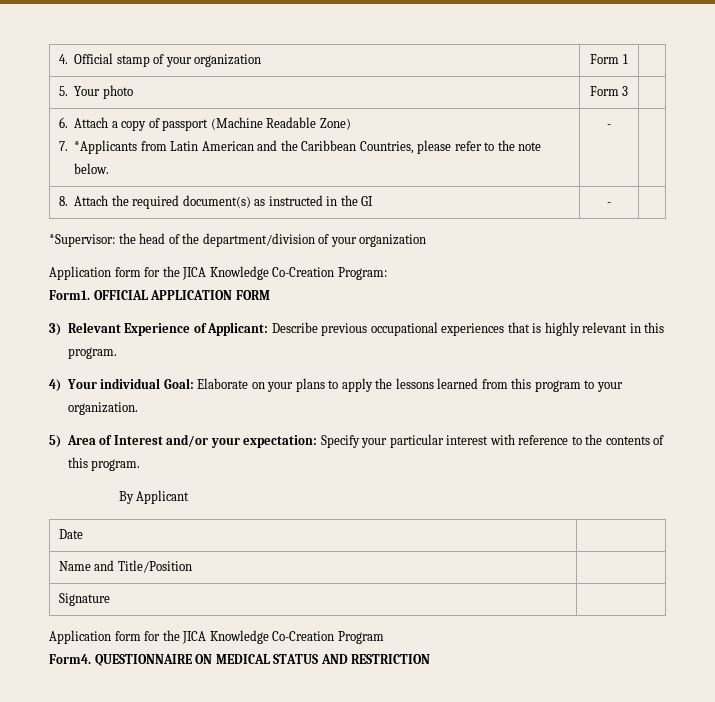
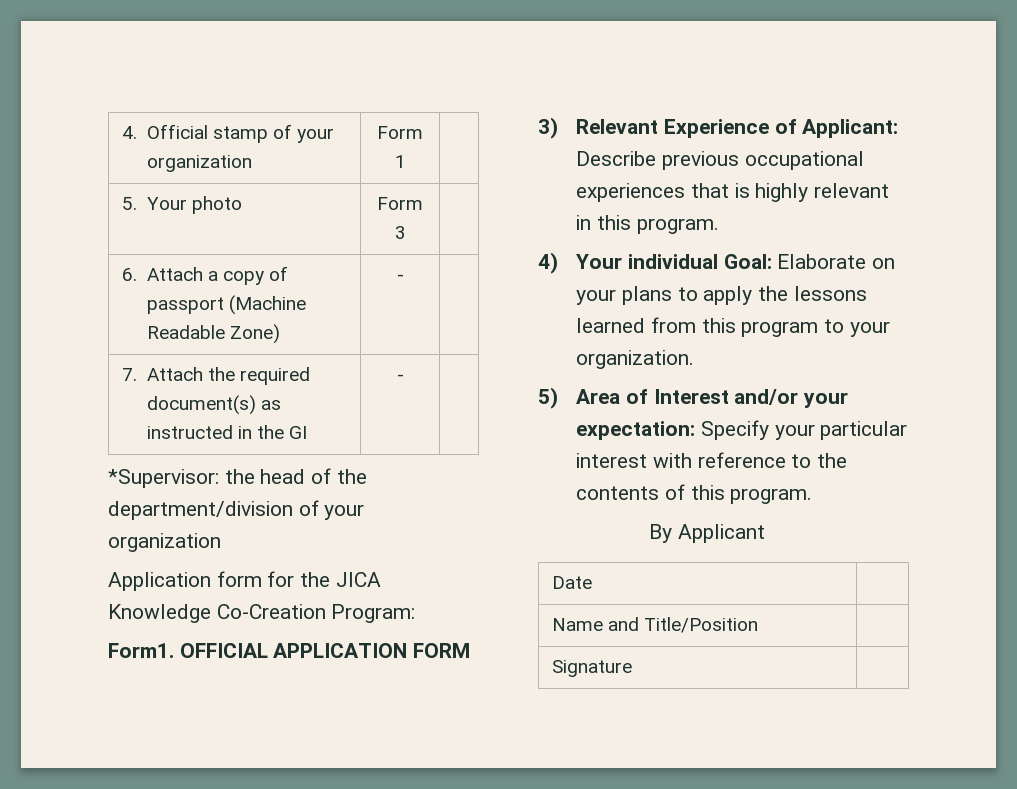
- 6. Attach a copy of passport (Machine Readable Zone)
- 7. *Applicants from Latin American and the Caribbean Countries, please refer to the note below. | - |
- 8. Attach the required document(s) as instructed in the GI | - |
+ 6. Attach a copy of passport (Machine Readable Zone) | - |
+ 7. Attach the required document(s) as instructed in the GI | - |
- Application form for the JICA Knowledge Co-Creation Program
- Form4. QUESTIONNAIRE ON MEDICAL STATUS AND RESTRICTION

